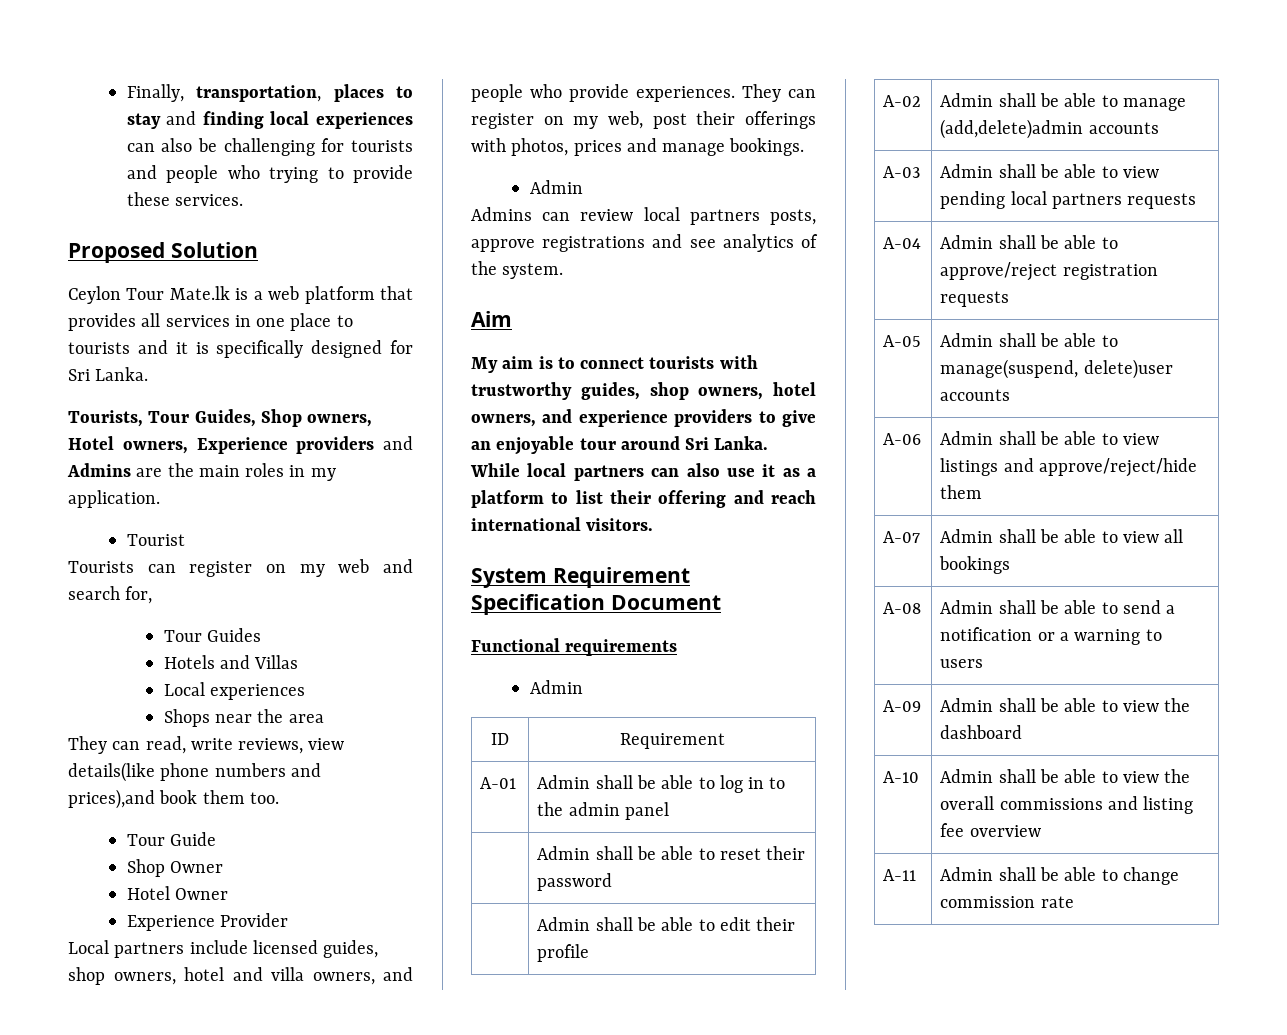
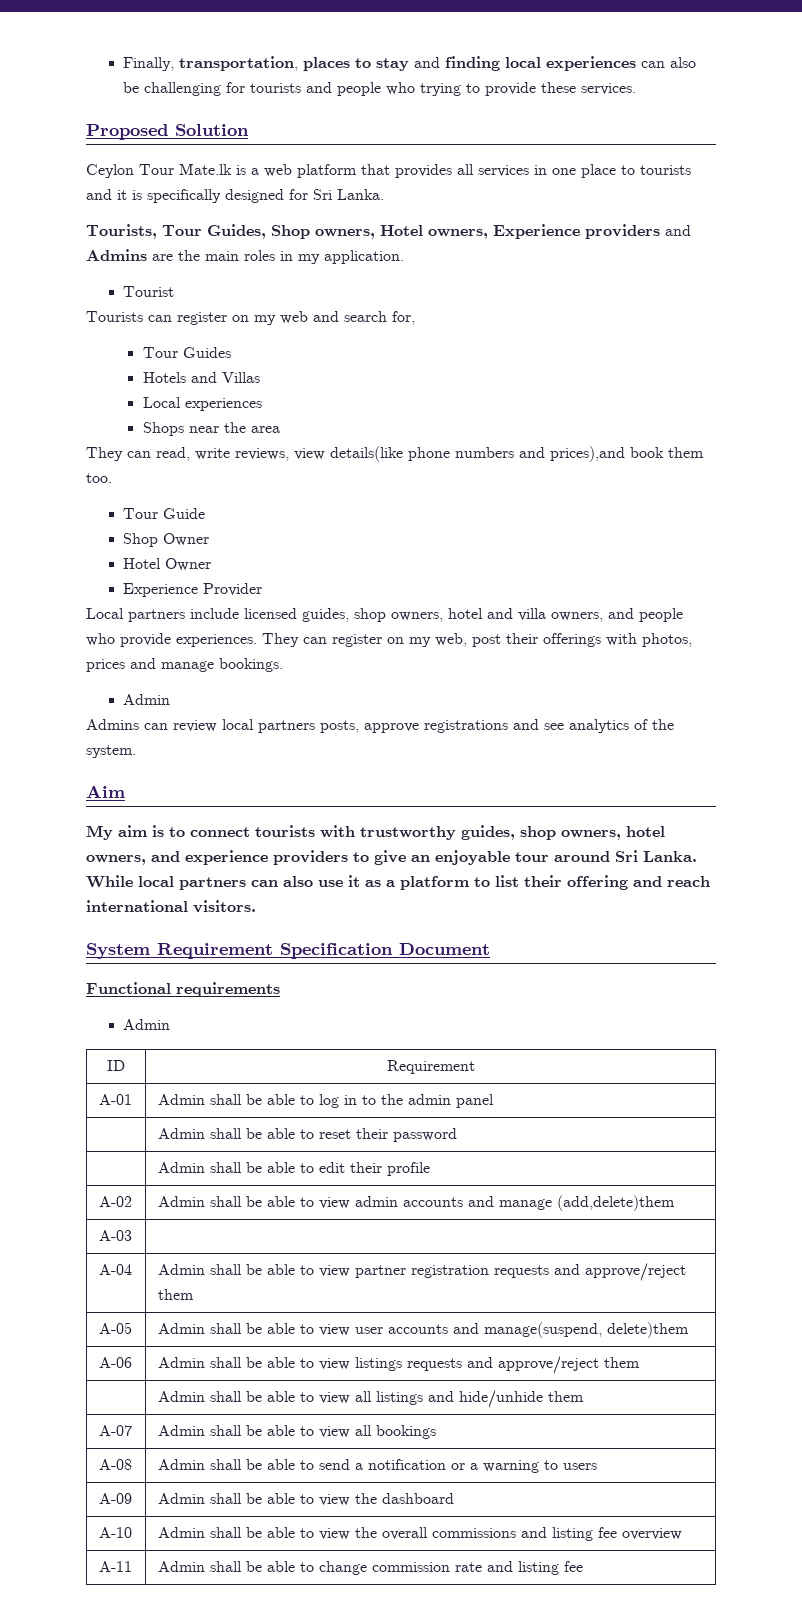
- A-02 | Admin shall be able to manage (add,delete)admin accounts
- A-03 | Admin shall be able to view pending local partners requests
+ A-02 | Admin shall be able to view admin accounts and manage (add,delete)them
+ A-03 |
- A-04 | Admin shall be able to approve/reject registration requests
+ A-04 | Admin shall be able to view partner registration requests and approve/reject them
- A-05 | Admin shall be able to manage(suspend, delete)user accounts
+ A-05 | Admin shall be able to view user accounts and manage(suspend, delete)them
- A-06 | Admin shall be able to view listings and approve/reject/hide them
+ A-06 | Admin shall be able to view listings requests and approve/reject them
+ | Admin shall be able to view all listings and hide/unhide them
- A-11 | Admin shall be able to change commission rate
+ A-11 | Admin shall be able to change commission rate and listing fee

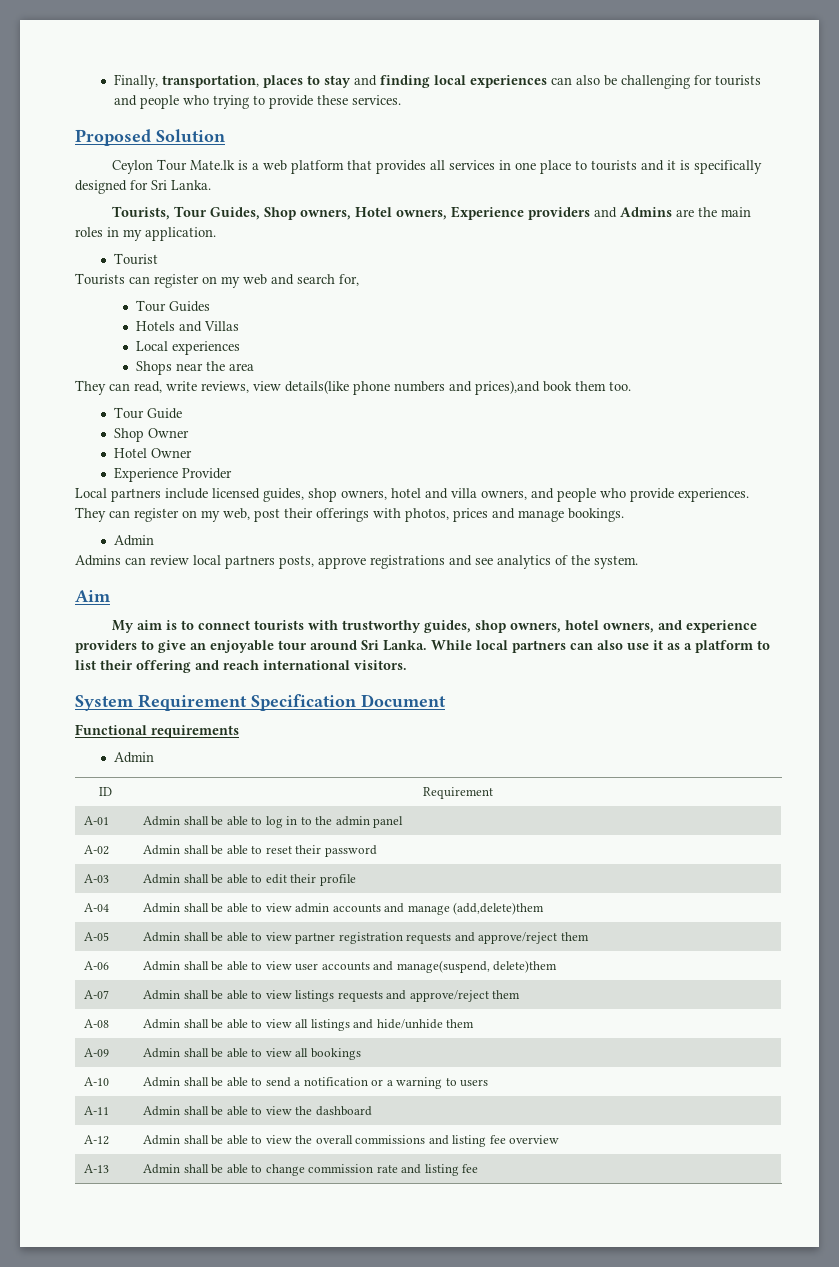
- | Admin shall be able to reset their password
+ A-02 | Admin shall be able to reset their password
- | Admin shall be able to edit their profile
+ A-03 | Admin shall be able to edit their profile
- A-02 | Admin shall be able to view admin accounts and manage (add,delete)them
+ A-04 | Admin shall be able to view admin accounts and manage (add,delete)them
- A-03 |
- A-04 | Admin shall be able to view partner registration requests and approve/reject them
+ A-05 | Admin shall be able to view partner registration requests and approve/reject them
- A-05 | Admin shall be able to view user accounts and manage(suspend, delete)them
+ A-06 | Admin shall be able to view user accounts and manage(suspend, delete)them
- A-06 | Admin shall be able to view listings requests and approve/reject them
+ A-07 | Admin shall be able to view listings requests and approve/reject them
- | Admin shall be able to view all listings and hide/unhide them
+ A-08 | Admin shall be able to view all listings and hide/unhide them
- A-07 | Admin shall be able to view all bookings
+ A-09 | Admin shall be able to view all bookings
- A-08 | Admin shall be able to send a notification or a warning to users
+ A-10 | Admin shall be able to send a notification or a warning to users
- A-09 | Admin shall be able to view the dashboard
+ A-11 | Admin shall be able to view the dashboard
- A-10 | Admin shall be able to view the overall commissions and listing fee overview
+ A-12 | Admin shall be able to view the overall commissions and listing fee overview
- A-11 | Admin shall be able to change commission rate and listing fee
+ A-13 | Admin shall be able to change commission rate and listing fee

